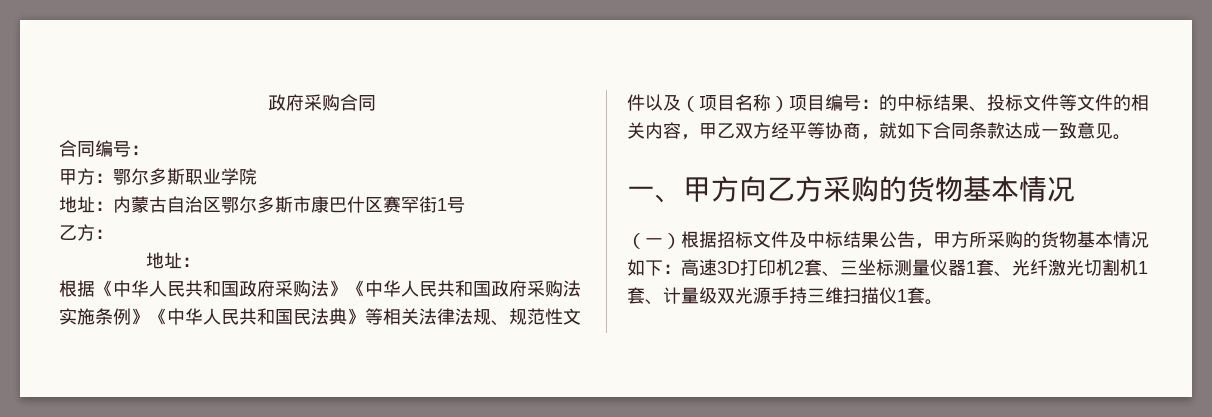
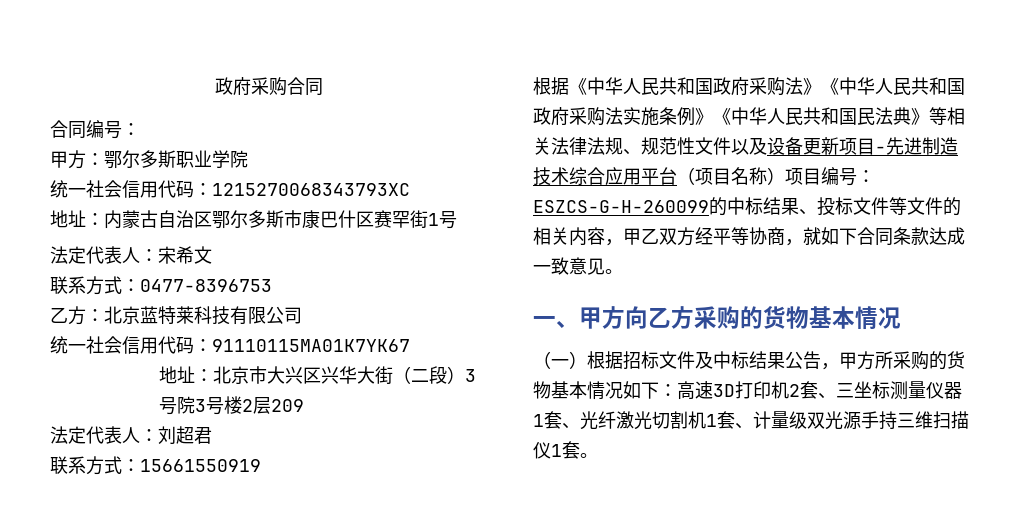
+ 统一社会信用代码：1215270068343793XC
- 乙方：
- 地址：
+ 法定代表人：宋希文
+ 联系方式：0477-8396753
+ 乙方：北京蓝特莱科技有限公司
+ 统一社会信用代码：91110115MA01K7YK67
+ 地址：北京市大兴区兴华大街（二段）3号院3号楼2层209
+ 法定代表人：刘超君
+ 联系方式：15661550919
- 根据《中华人民共和国政府采购法》《中华人民共和国政府采购法实施条例》《中华人民共和国民法典》等相关法律法规、规范性文件以及（项目名称）项目编号：的中标结果、投标文件等文件的相关内容，甲乙双方经平等协商，就如下合同条款达成一致意见。
+ 根据《中华人民共和国政府采购法》《中华人民共和国政府采购法实施条例》《中华人民共和国民法典》等相关法律法规、规范性文件以及设备更新项目-先进制造技术综合应用平台（项目名称）项目编号：ESZCS-G-H-260099的中标结果、投标文件等文件的相关内容，甲乙双方经平等协商，就如下合同条款达成一致意见。

